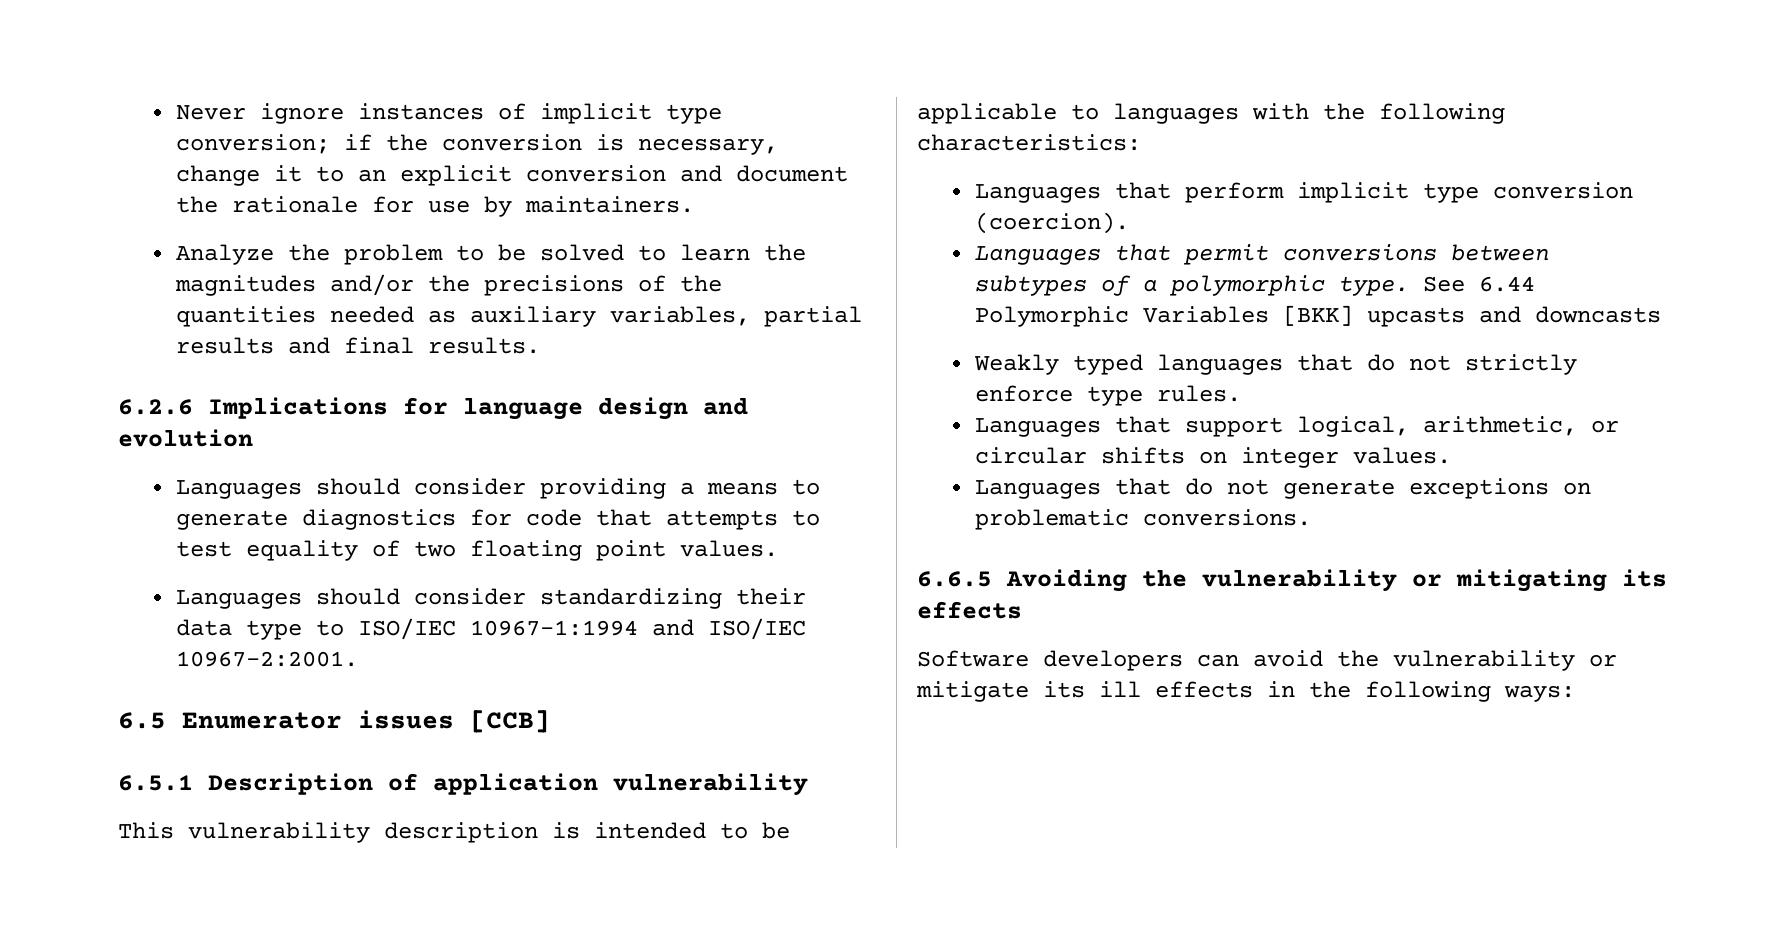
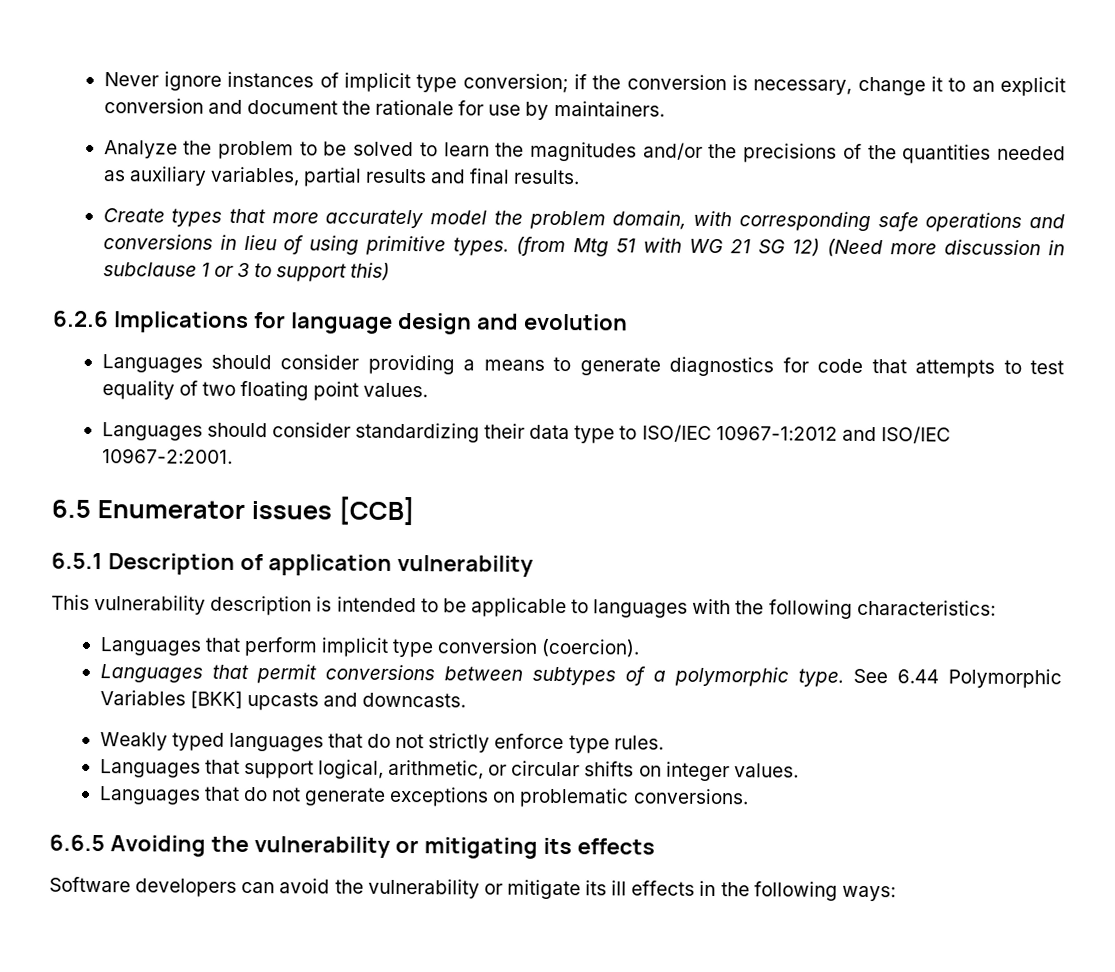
+ Create types that more accurately model the problem domain, with corresponding safe operations and conversions in lieu of using primitive types. (from Mtg 51 with WG 21 SG 12) (Need more discussion in subclause 1 or 3 to support this)
- Languages should consider standardizing their data type to ISO/IEC 10967-1:1994 and ISO/IEC 10967-2:2001.
+ Languages should consider standardizing their data type to ISO/IEC 10967-1:2012 and ISO/IEC 10967-2:2001.
- See 6.44 Polymorphic Variables [BKK] upcasts and downcasts
+ See 6.44 Polymorphic Variables [BKK] upcasts and downcasts.

